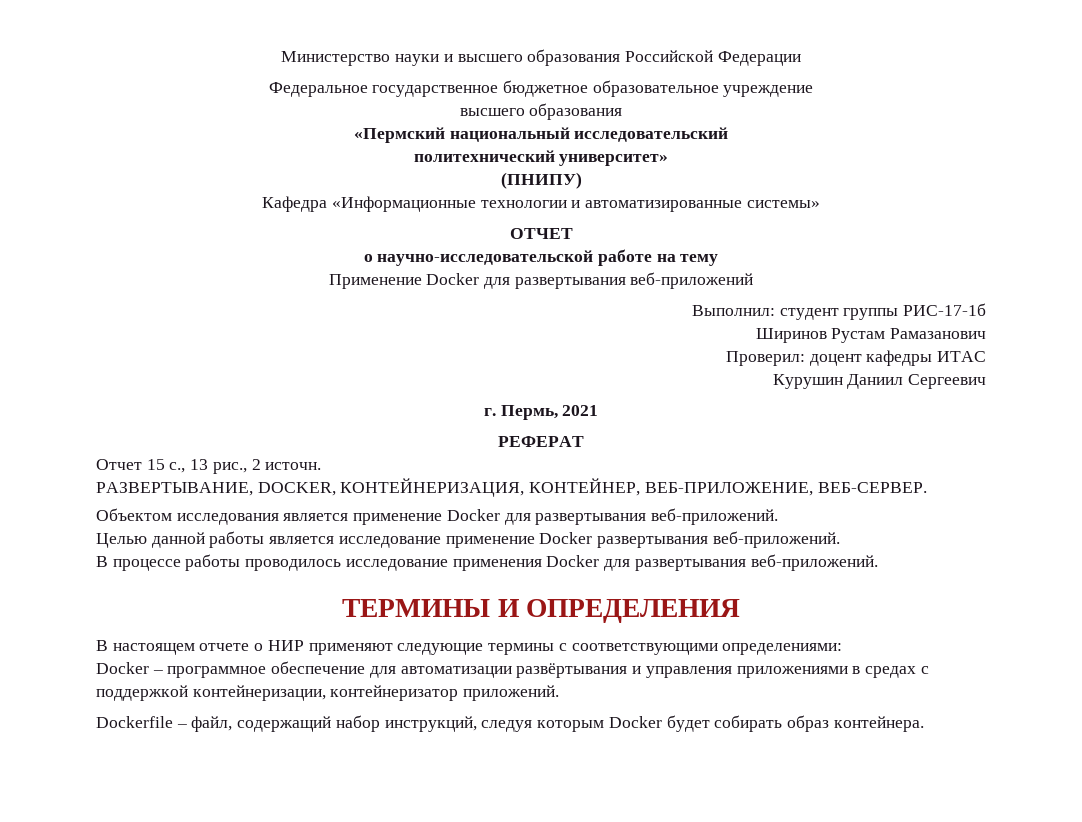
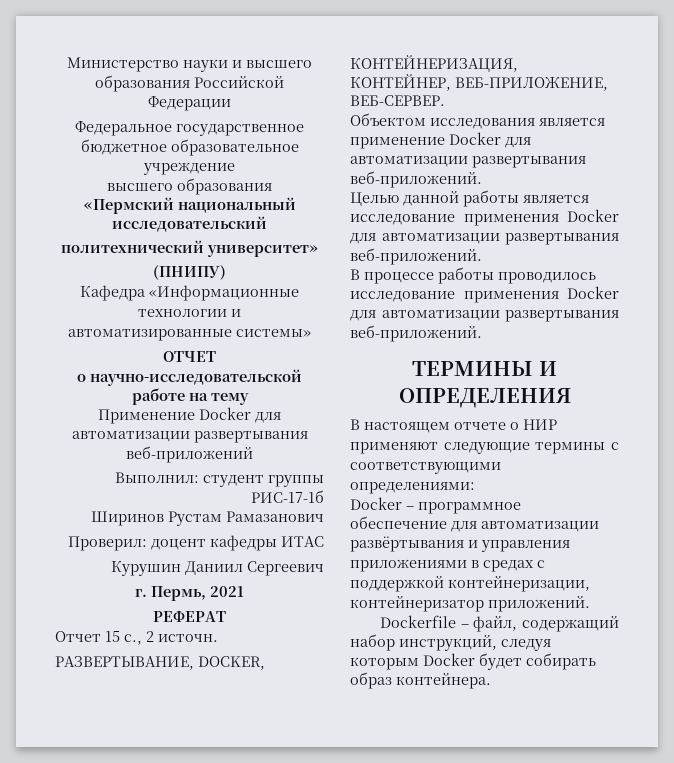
- Применение Docker для развертывания веб-приложений
+ Применение Docker для автоматизации развертывания веб-приложений
- Отчет 15 с., 13 рис., 2 источн.
+ Отчет 15 с., 2 источн.
- Объектом исследования является применение Docker для развертывания веб-приложений.
+ Объектом исследования является применение Docker для автоматизации развертывания веб-приложений.
- Целью данной работы является исследование применение Docker развертывания веб-приложений.
+ Целью данной работы является исследование применения Docker для автоматизации развертывания веб-приложений.
- В процессе работы проводилось исследование применения Docker для развертывания веб-приложений.
+ В процессе работы проводилось исследование применения Docker для автоматизации развертывания веб-приложений.

